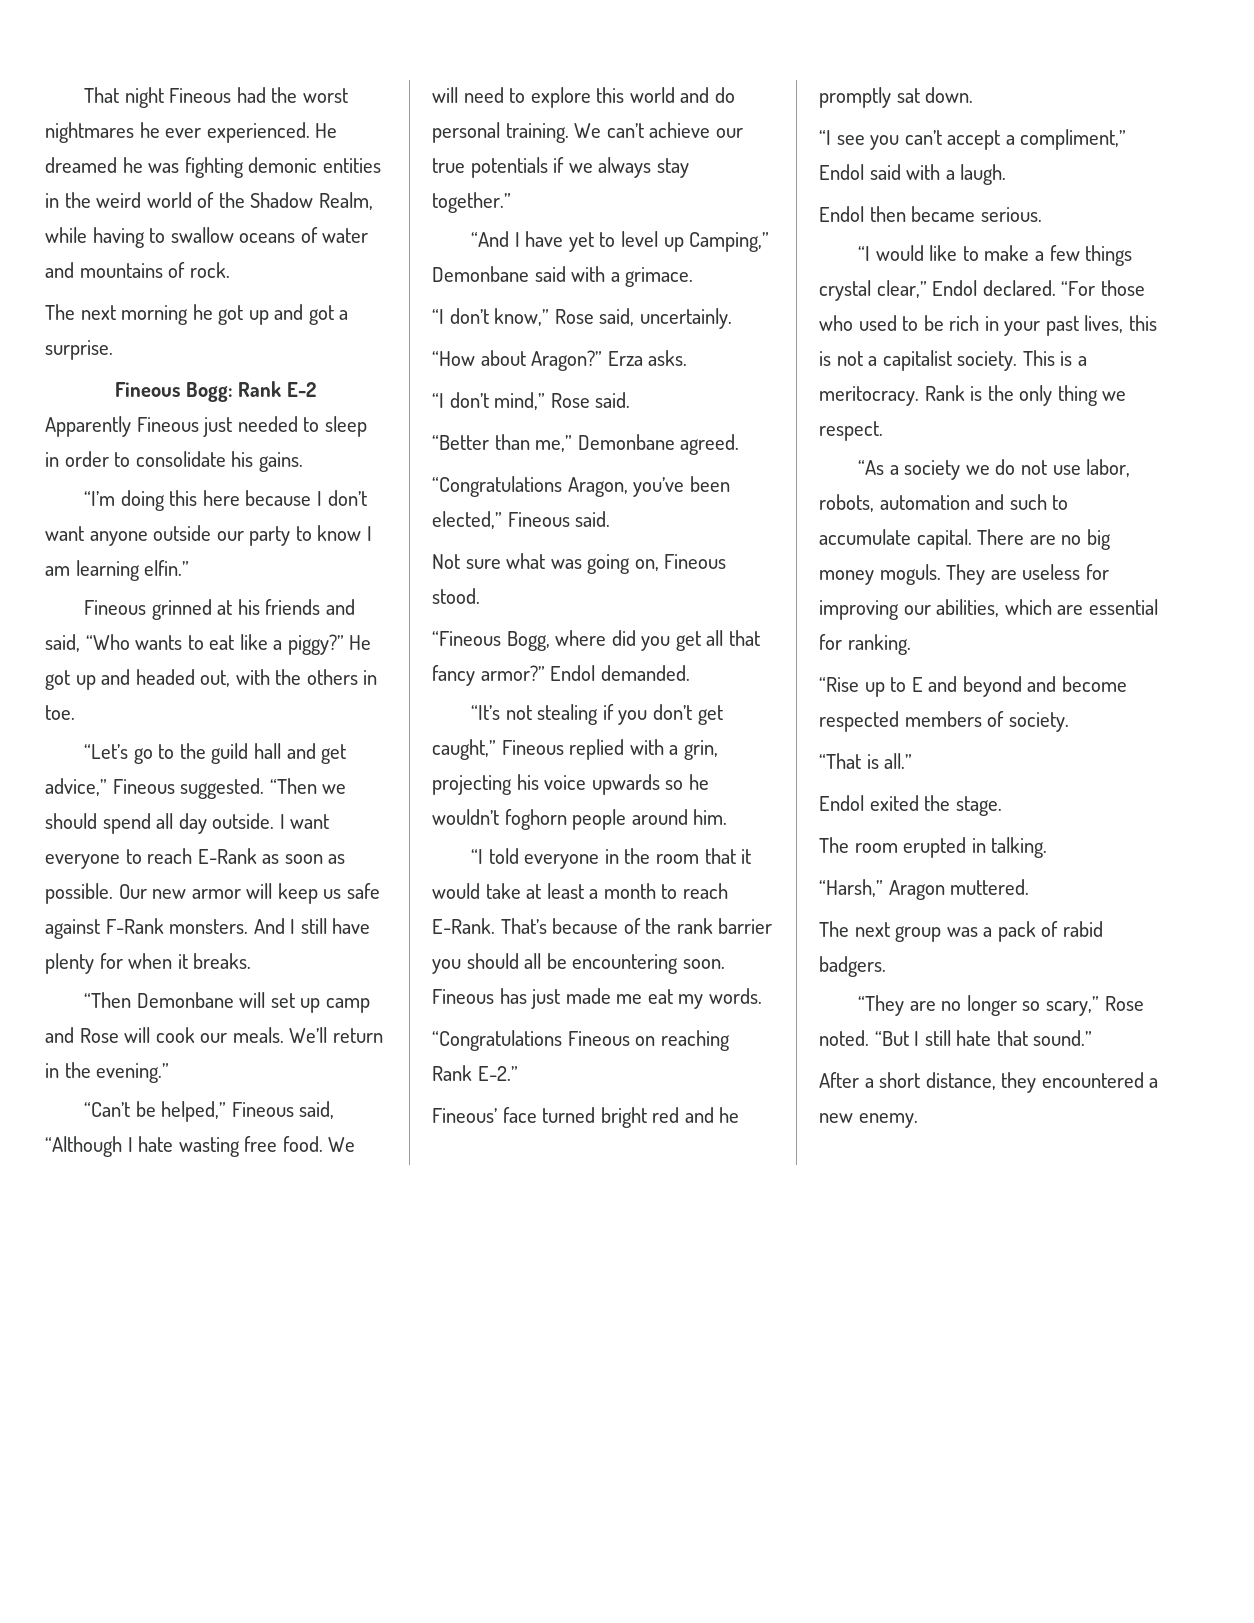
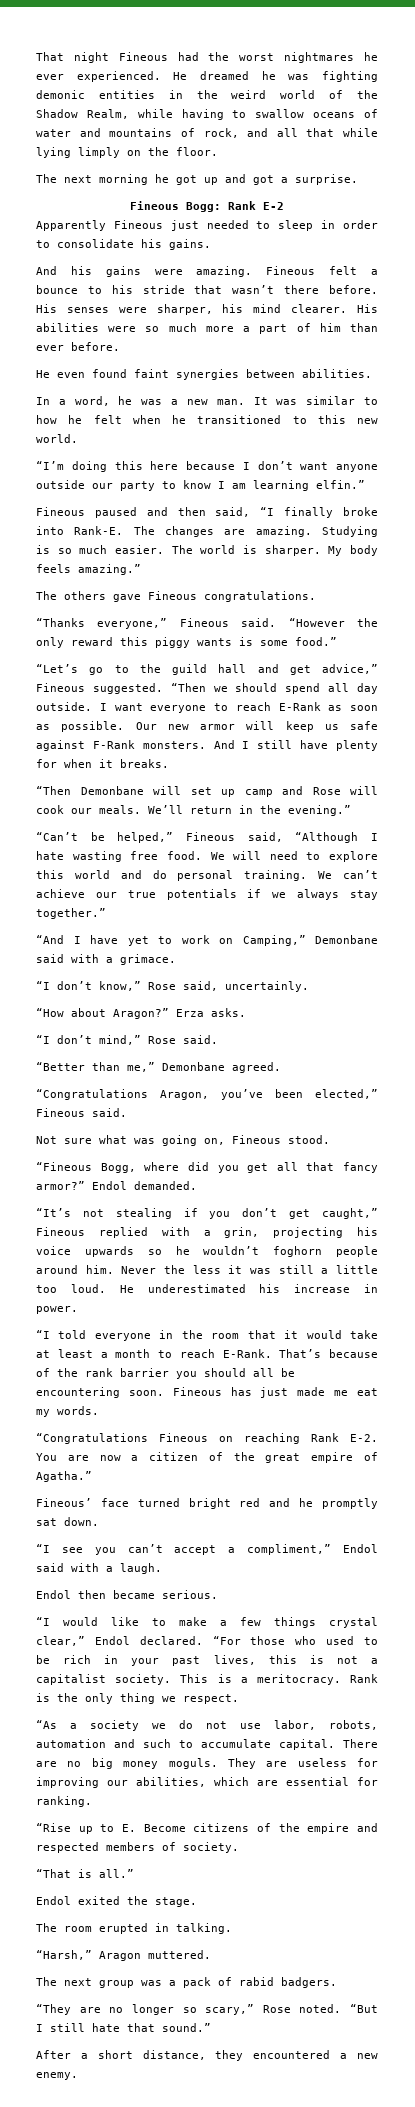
- He dreamed he was fighting demonic entities in the weird world of the Shadow Realm, while having to swallow oceans of water and mountains of rock.
+ He dreamed he was fighting demonic entities in the weird world of the Shadow Realm, while having to swallow oceans of water and mountains of rock, and all that while lying limply on the floor.
+ And his gains were amazing. Fineous felt a bounce to his stride that wasn’t there before. His senses were sharper, his mind clearer. His abilities were so much more a part of him than ever before.
+ He even found faint synergies between abilities.
+ In a word, he was a new man. It was similar to how he felt when he transitioned to this new world.
- Fineous grinned at his friends and said, “Who wants to eat like a piggy?” He got up and headed out, with the others in toe.
+ Fineous paused and then said, “I finally broke into Rank-E. The changes are amazing. Studying is so much easier. The world is sharper. My body feels amazing.”
+ The others gave Fineous congratulations.
+ “Thanks everyone,” Fineous said. “However the only reward this piggy wants is some food.”
- “And I have yet to level up Camping,” Demonbane said with a grimace.
+ “And I have yet to work on Camping,” Demonbane said with a grimace.
+ Never the less it was still a little too loud. He underestimated his increase in power.
- “Congratulations Fineous on reaching Rank E-2.”
+ “Congratulations Fineous on reaching Rank E-2. You are now a citizen of the great empire of Agatha.”
- “Rise up to E and beyond and become respected members of society.
+ “Rise up to E. Become citizens of the empire and respected members of society.

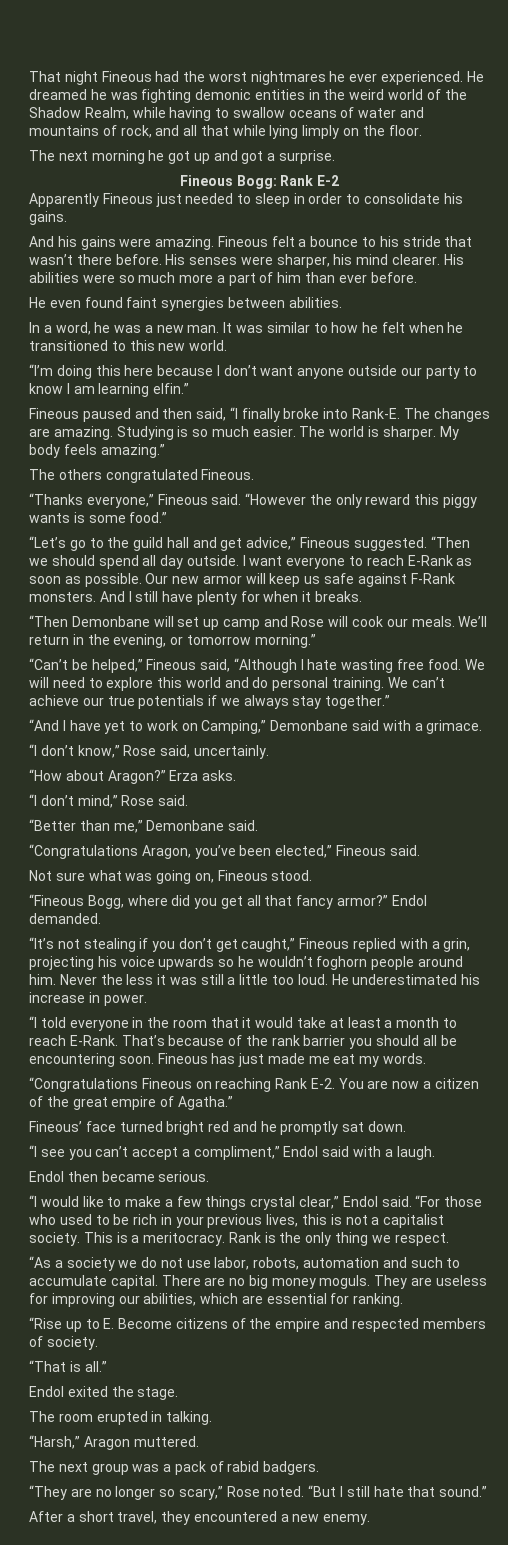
- The others gave Fineous congratulations.
+ The others congratulated Fineous.
- We’ll return in the evening.”
+ We’ll return in the evening, or tomorrow morning.”
- “Better than me,” Demonbane agreed.
+ “Better than me,” Demonbane said.
- “I would like to make a few things crystal clear,” Endol declared.
+ “I would like to make a few things crystal clear,” Endol said.
- “For those who used to be rich in your past lives, this is not a capitalist society.
+ “For those who used to be rich in your previous lives, this is not a capitalist society.
- After a short distance, they encountered a new enemy.
+ After a short travel, they encountered a new enemy.

